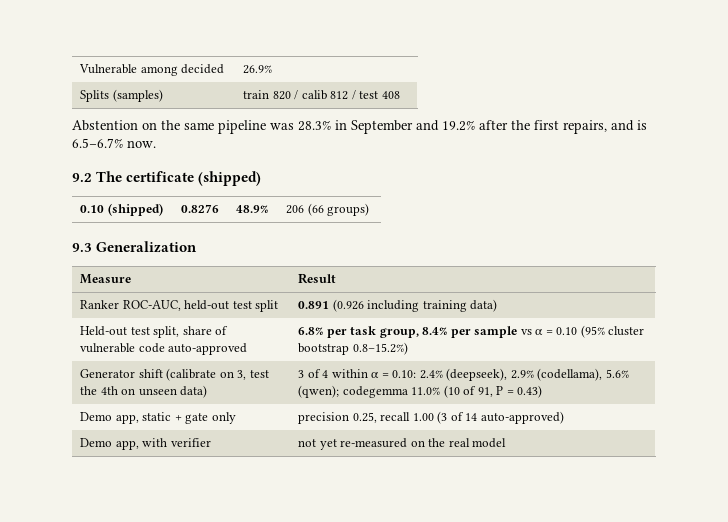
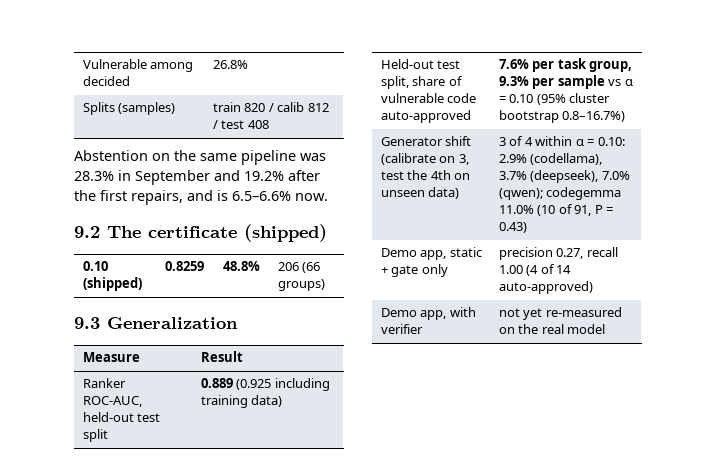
- Vulnerable among decided | 26.9%
+ Vulnerable among decided | 26.8%
- Abstention on the same pipeline was 28.3% in September and 19.2% after the first repairs, and is 6.5–6.7% now.
+ Abstention on the same pipeline was 28.3% in September and 19.2% after the first repairs, and is 6.5–6.6% now.
- 0.10 (shipped) | 0.8276 | 48.9% | 206 (66 groups)
+ 0.10 (shipped) | 0.8259 | 48.8% | 206 (66 groups)
- Ranker ROC-AUC, held-out test split | 0.891 (0.926 including training data)
+ Ranker ROC-AUC, held-out test split | 0.889 (0.925 including training data)
- Held-out test split, share of vulnerable code auto-approved | 6.8% per task group, 8.4% per sample vs α = 0.10 (95% cluster bootstrap 0.8–15.2%)
+ Held-out test split, share of vulnerable code auto-approved | 7.6% per task group, 9.3% per sample vs α = 0.10 (95% cluster bootstrap 0.8–16.7%)
- Generator shift (calibrate on 3, test the 4th on unseen data) | 3 of 4 within α = 0.10: 2.4% (deepseek), 2.9% (codellama), 5.6% (qwen); codegemma 11.0% (10 of 91, P = 0.43)
+ Generator shift (calibrate on 3, test the 4th on unseen data) | 3 of 4 within α = 0.10: 2.9% (codellama), 3.7% (deepseek), 7.0% (qwen); codegemma 11.0% (10 of 91, P = 0.43)
- Demo app, static + gate only | precision 0.25, recall 1.00 (3 of 14 auto-approved)
+ Demo app, static + gate only | precision 0.27, recall 1.00 (4 of 14 auto-approved)

